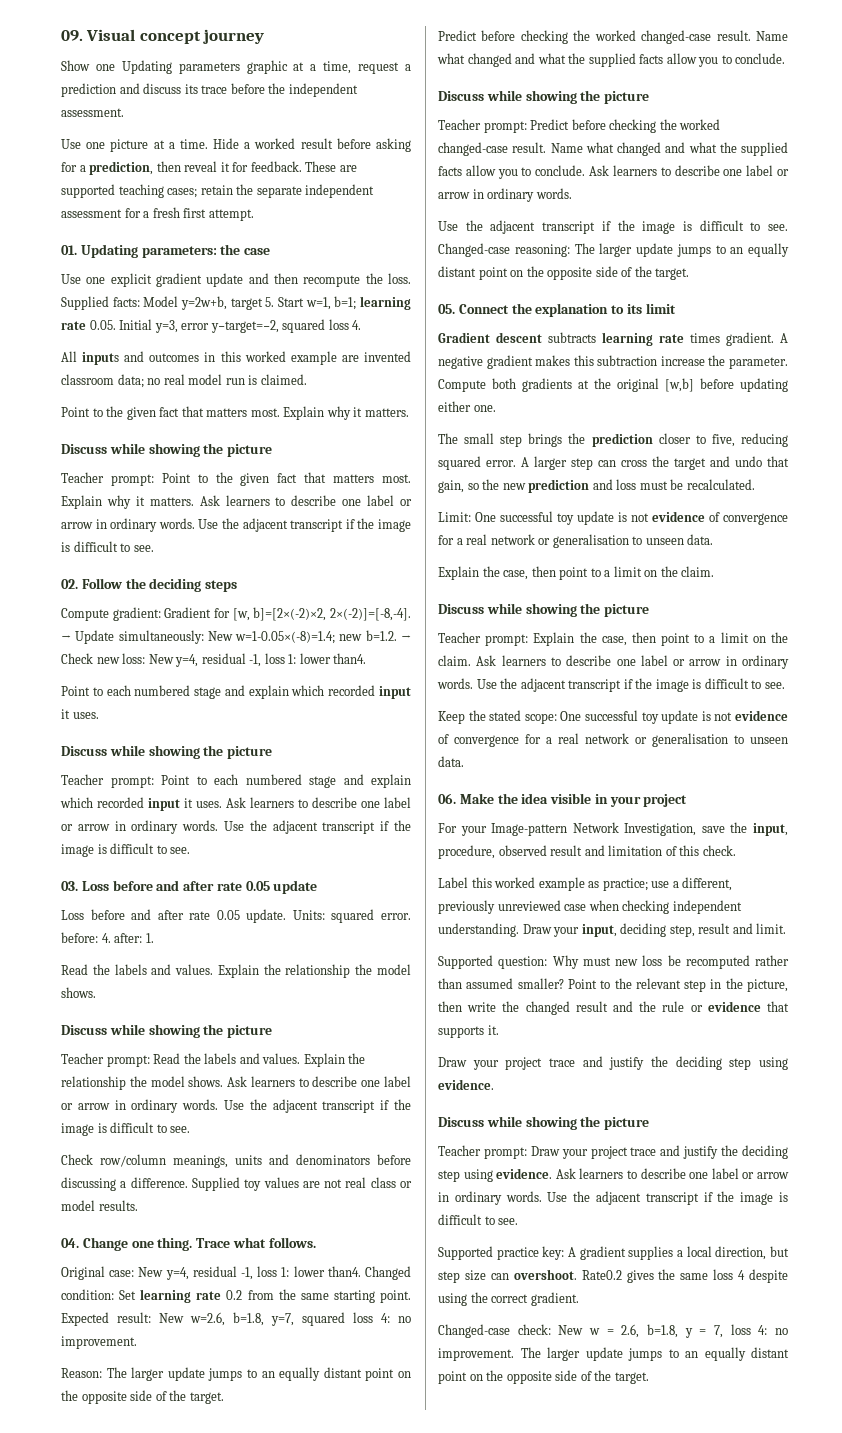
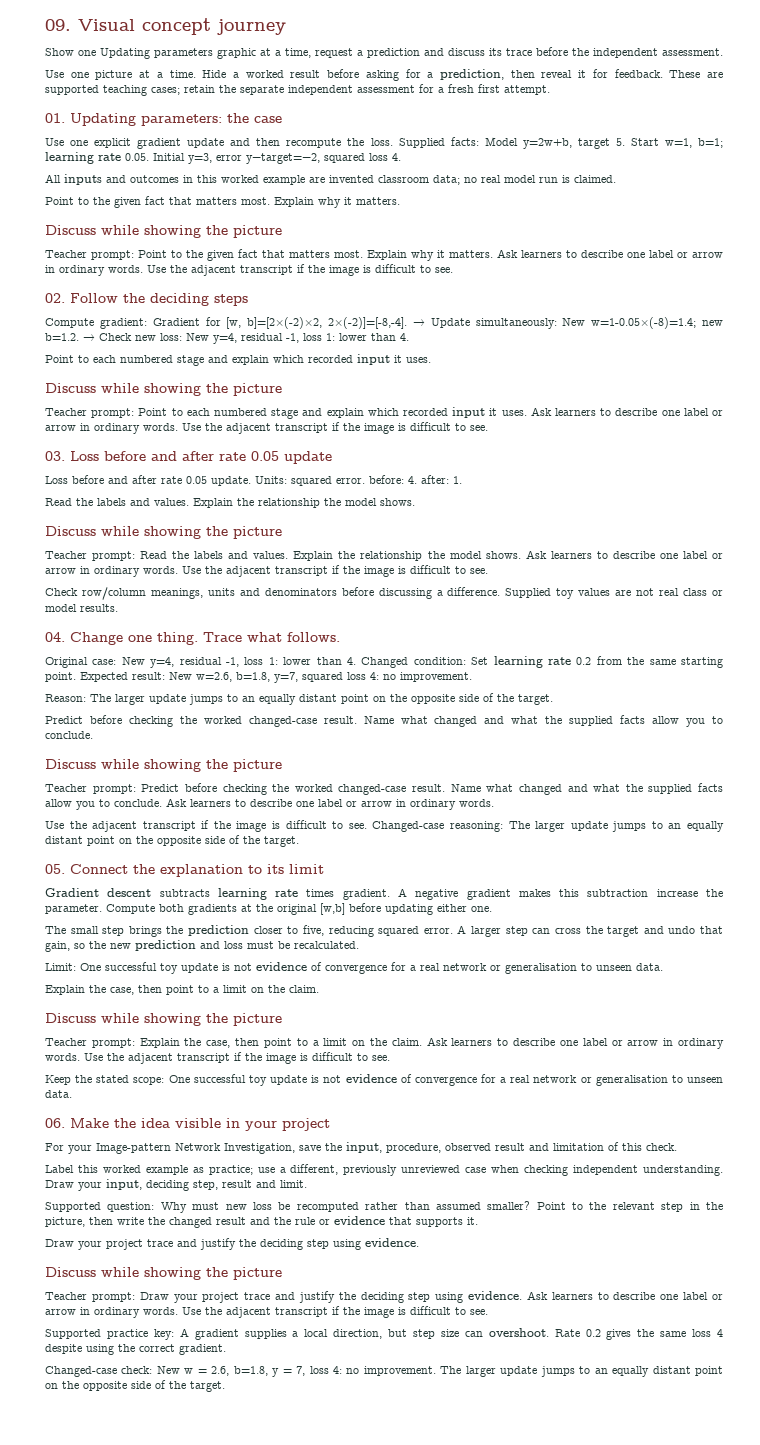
- → Update simultaneously: New w=1-0.05×(-8)=1.4; new b=1.2. → Check new loss: New y=4, residual -1, loss 1: lower than4.
+ → Update simultaneously: New w=1-0.05×(-8)=1.4; new b=1.2. → Check new loss: New y=4, residual -1, loss 1: lower than 4.
- Original case: New y=4, residual -1, loss 1: lower than4. Changed condition: Set learning rate 0.2 from the same starting point.
+ Original case: New y=4, residual -1, loss 1: lower than 4. Changed condition: Set learning rate 0.2 from the same starting point.
- Rate0.2 gives the same loss 4 despite using the correct gradient.
+ Rate 0.2 gives the same loss 4 despite using the correct gradient.

